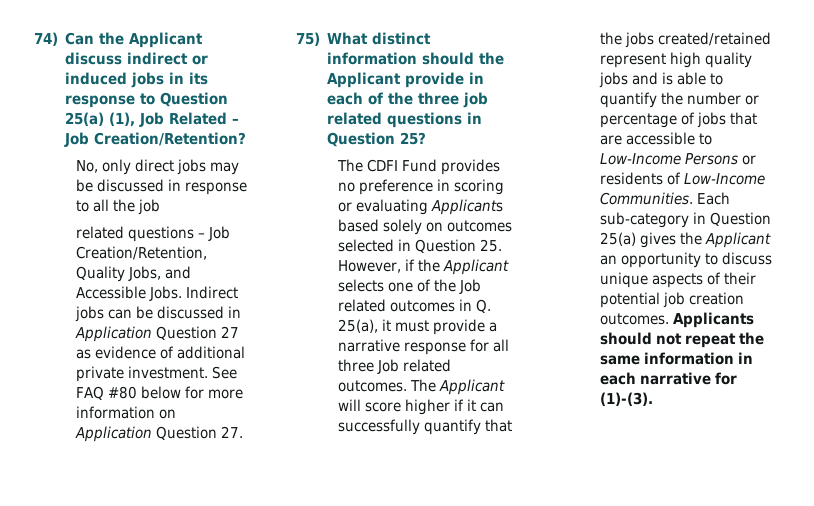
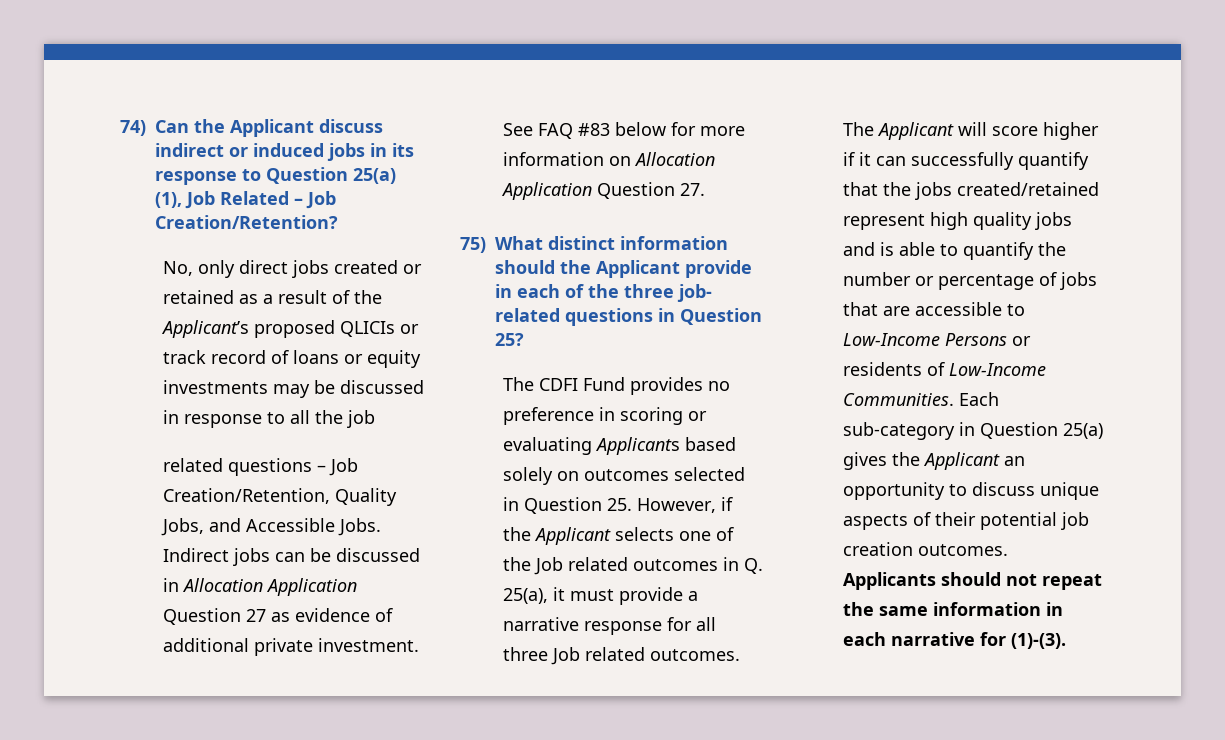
- No, only direct jobs may be discussed in response to all the job
+ No, only direct jobs created or retained as a result of the Applicant’s proposed QLICIs or track record of loans or equity investments may be discussed in response to all the job
- Indirect jobs can be discussed in Application Question 27 as evidence of additional private investment.
+ Indirect jobs can be discussed in Allocation Application Question 27 as evidence of additional private investment.
- See FAQ #80 below for more information on Application Question 27.
+ See FAQ #83 below for more information on Allocation Application Question 27.
- 75) What distinct information should the Applicant provide in each of the three job related questions in Question 25?
+ 75) What distinct information should the Applicant provide in each of the three job- related questions in Question 25?

